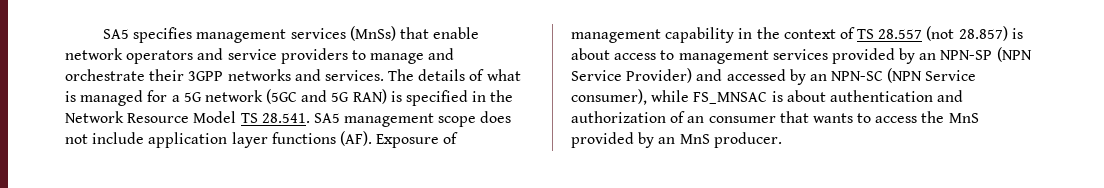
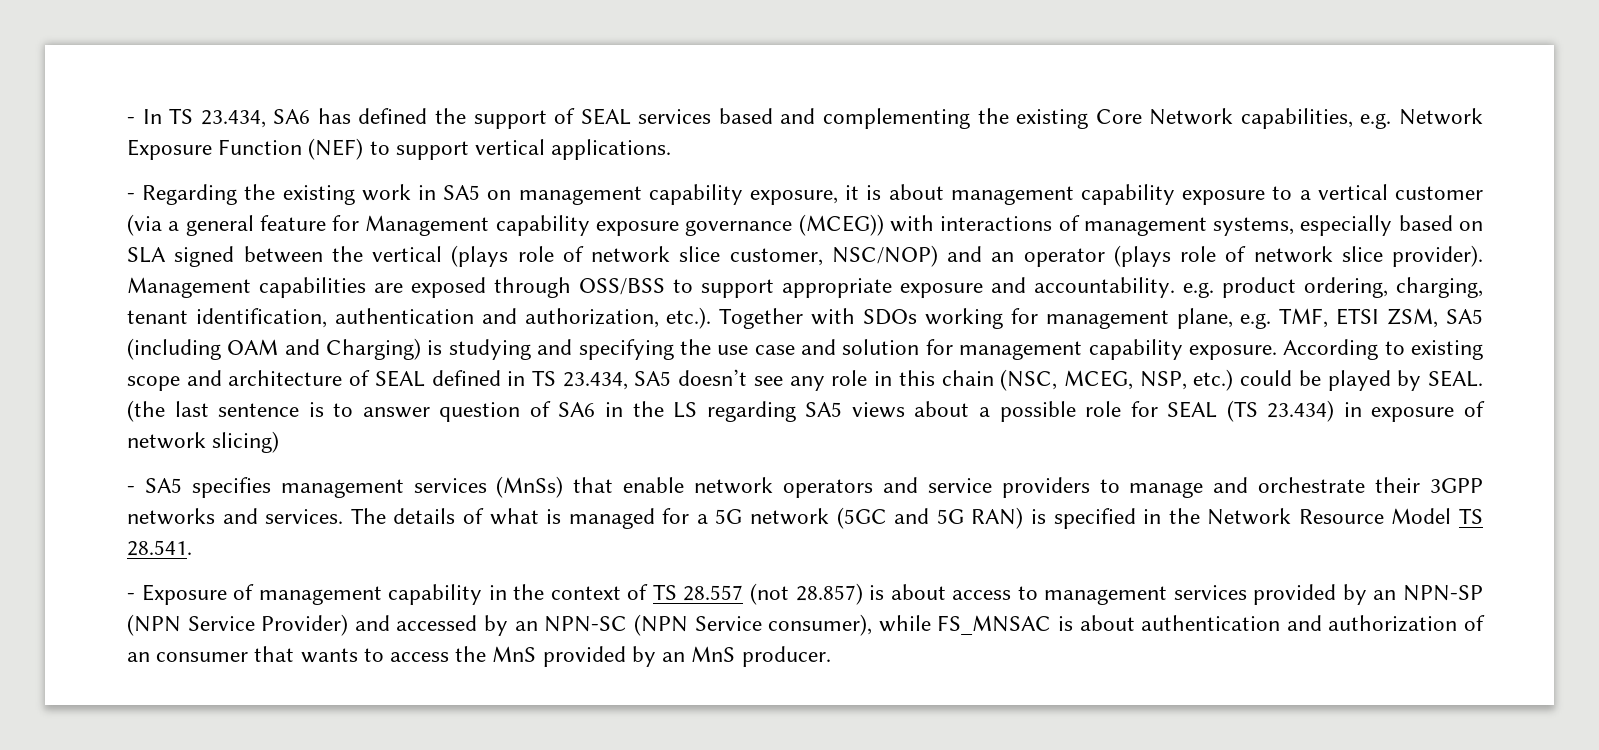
- SA5 specifies management services (MnSs) that enable network operators and service providers to manage and orchestrate their 3GPP networks and services.
+ - In TS 23.434, SA6 has defined the support of SEAL services based and complementing the existing Core Network capabilities, e.g. Network Exposure Function (NEF) to support vertical applications.
+ - Regarding the existing work in SA5 on management capability exposure, it is about management capability exposure to a vertical customer (via a general feature for Management capability exposure governance (MCEG)) with interactions of management systems, especially based on SLA signed between the vertical (plays role of network slice customer, NSC/NOP) and an operator (plays role of network slice provider). Management capabilities are exposed through OSS/BSS to support appropriate exposure and accountability. e.g. product ordering, charging, tenant identification, authentication and authorization, etc.). Together with SDOs working for management plane, e.g. TMF, ETSI ZSM, SA5 (including OAM and Charging) is studying and specifying the use case and solution for management capability exposure. According to existing scope and architecture of SEAL defined in TS 23.434, SA5 doesn’t see any role in this chain (NSC, MCEG, NSP, etc.) could be played by SEAL. (the last sentence is to answer question of SA6 in the LS regarding SA5 views about a possible role for SEAL (TS 23.434) in exposure of network slicing)
+ - SA5 specifies management services (MnSs) that enable network operators and service providers to manage and orchestrate their 3GPP networks and services.
- The details of what is managed for a 5G network (5GC and 5G RAN) is specified in the Network Resource Model TS 28.541. SA5 management scope does not include application layer functions (AF). Exposure of management capability in the context of TS 28.557 (not 28.857) is about access to management services provided by an NPN-SP (NPN Service Provider) and accessed by an NPN-SC (NPN Service consumer), while FS_MNSAC is about authentication and authorization of an consumer that wants to access the MnS provided by an MnS producer.
+ The details of what is managed for a 5G network (5GC and 5G RAN) is specified in the Network Resource Model TS 28.541.
+ - Exposure of management capability in the context of TS 28.557 (not 28.857) is about access to management services provided by an NPN-SP (NPN Service Provider) and accessed by an NPN-SC (NPN Service consumer), while FS_MNSAC is about authentication and authorization of an consumer that wants to access the MnS provided by an MnS producer.

